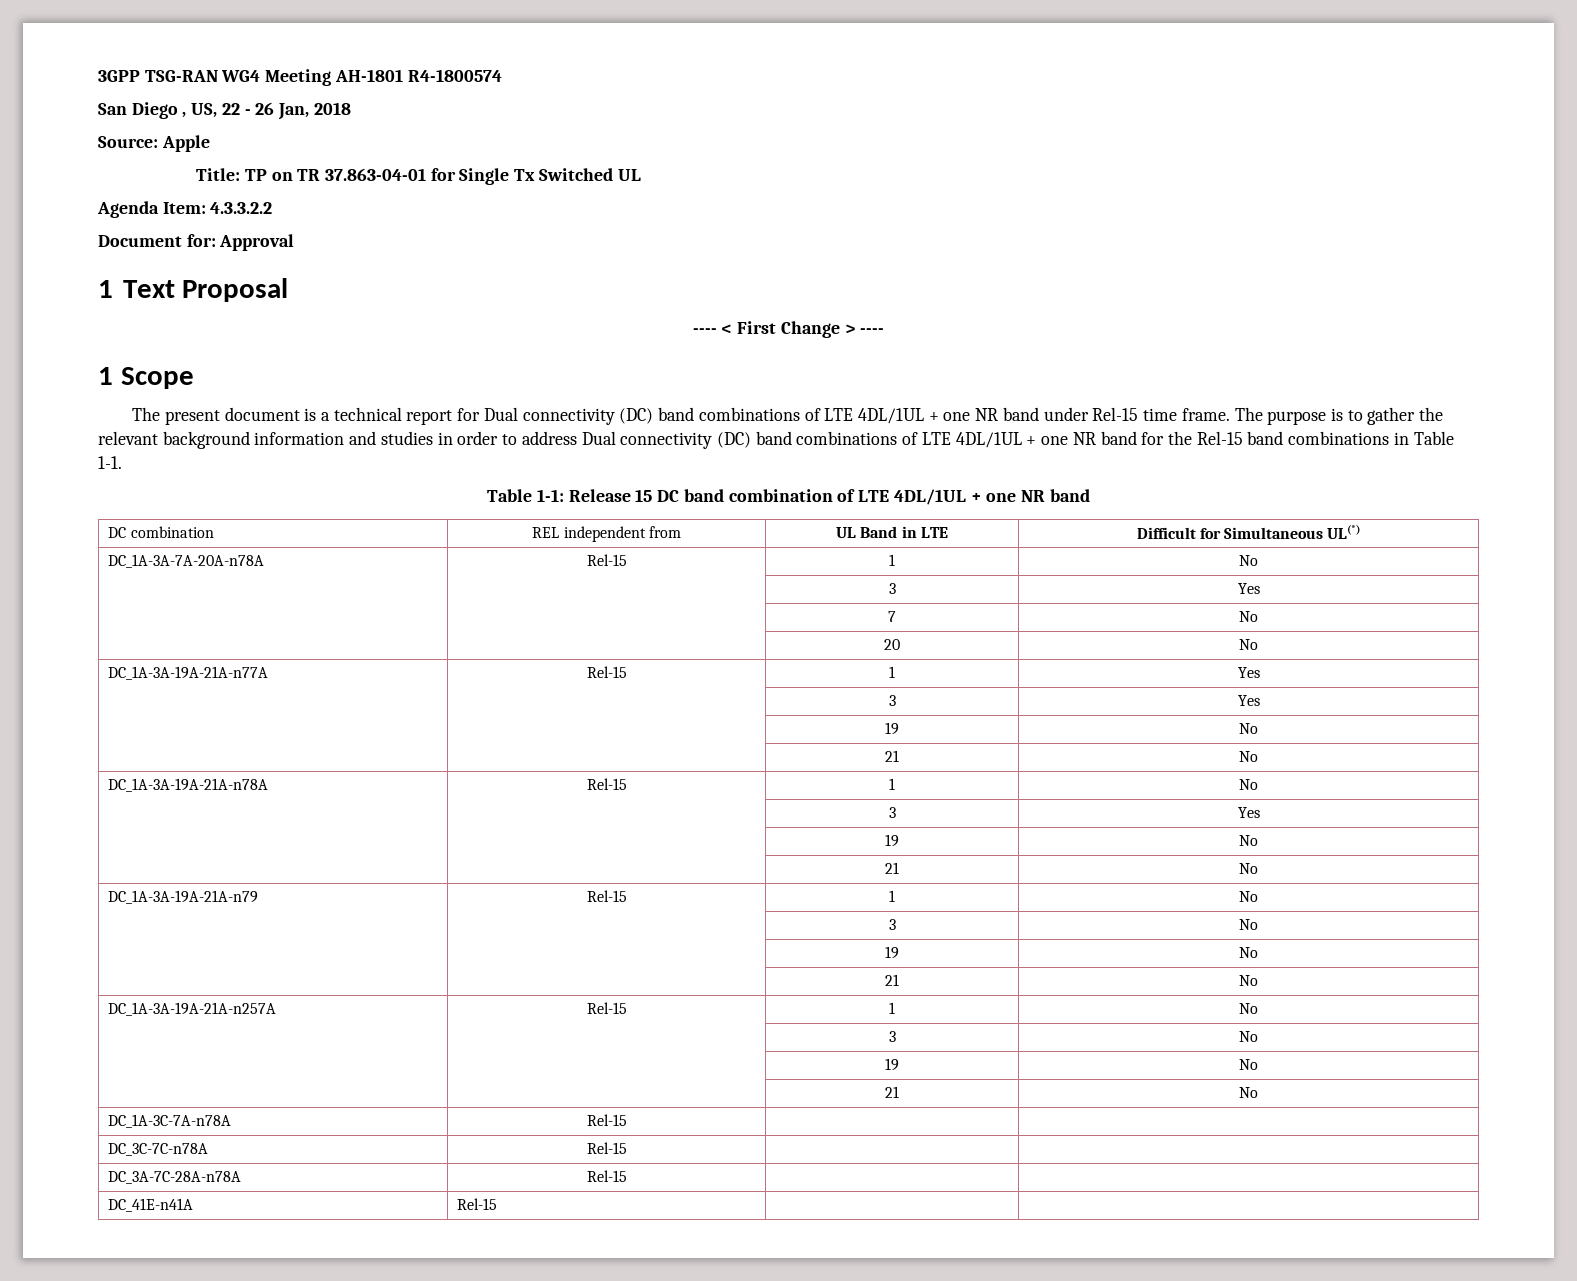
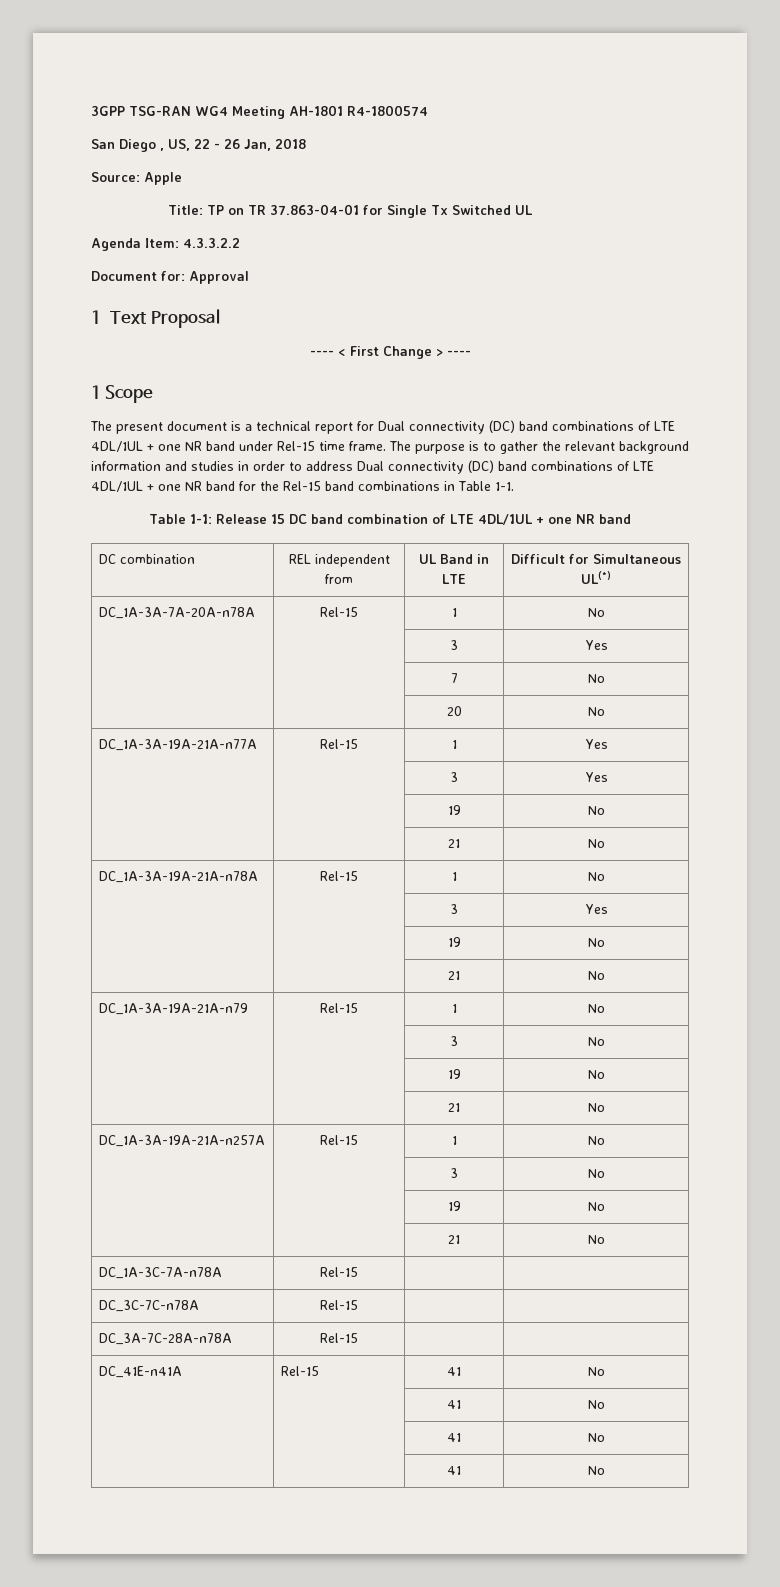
- DC_41E-n41A | Rel-15 | |
+ DC_41E-n41A | Rel-15 | 41 | No
+ | | 41 | No
+ | | 41 | No
+ | | 41 | No

